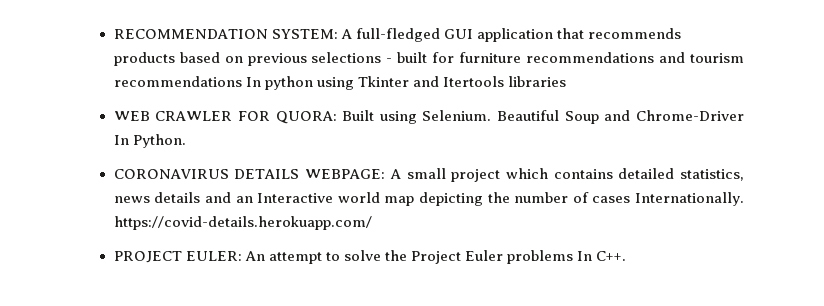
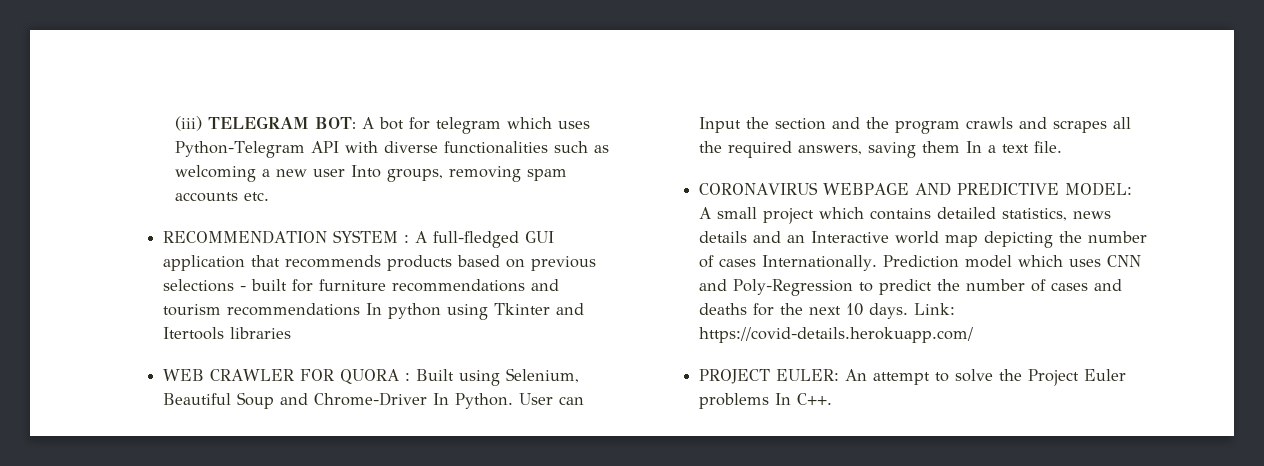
- RECOMMENDATION SYSTEM: A full-fledged GUI application that recommends products based on previous selections - built for furniture recommendations and tourism recommendations In python using Tkinter and Itertools libraries
+ (iii) TELEGRAM BOT: A bot for telegram which uses Python-Telegram API with diverse functionalities such as welcoming a new user Into groups, removing spam accounts etc.
+ RECOMMENDATION SYSTEM : A full-fledged GUI application that recommends products based on previous selections - built for furniture recommendations and tourism recommendations In python using Tkinter and Itertools libraries
- WEB CRAWLER FOR QUORA: Built using Selenium. Beautiful Soup and Chrome-Driver In Python.
- CORONAVIRUS DETAILS WEBPAGE: A small project which contains detailed statistics, news details and an Interactive world map depicting the number of cases Internationally. https://covid-details.herokuapp.com/
+ WEB CRAWLER FOR QUORA : Built using Selenium, Beautiful Soup and Chrome-Driver In Python. User can Input the section and the program crawls and scrapes all the required answers, saving them In a text file.
+ CORONAVIRUS WEBPAGE AND PREDICTIVE MODEL: A small project which contains detailed statistics, news details and an Interactive world map depicting the number of cases Internationally. Prediction model which uses CNN and Poly-Regression to predict the number of cases and deaths for the next 10 days. Link: https://covid-details.herokuapp.com/

